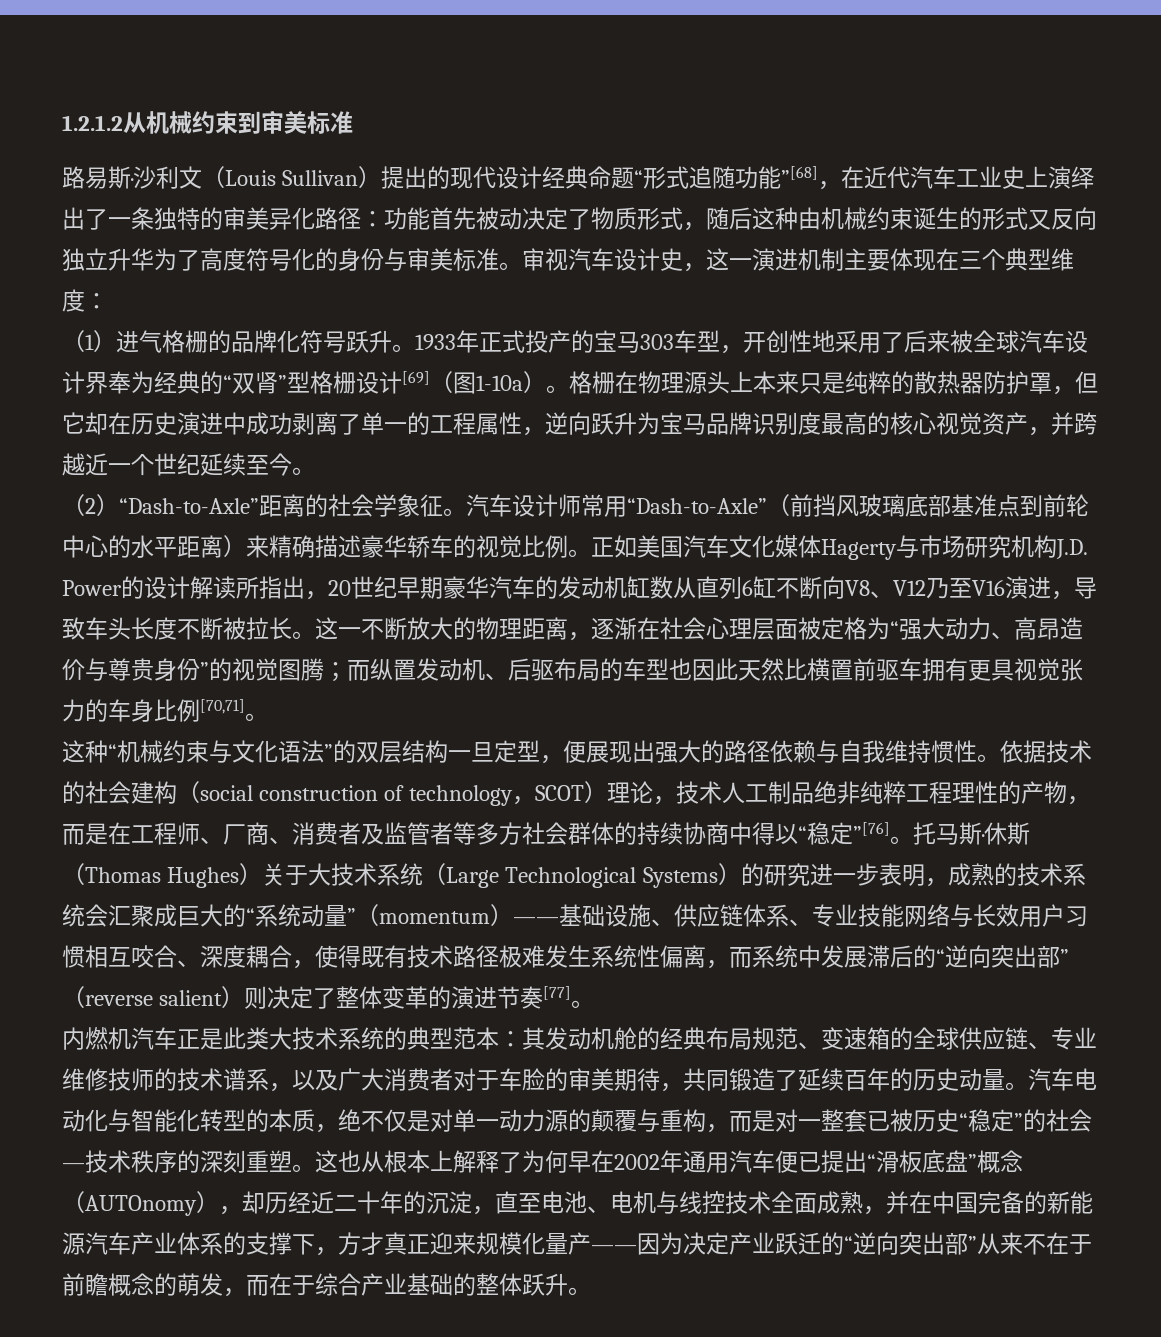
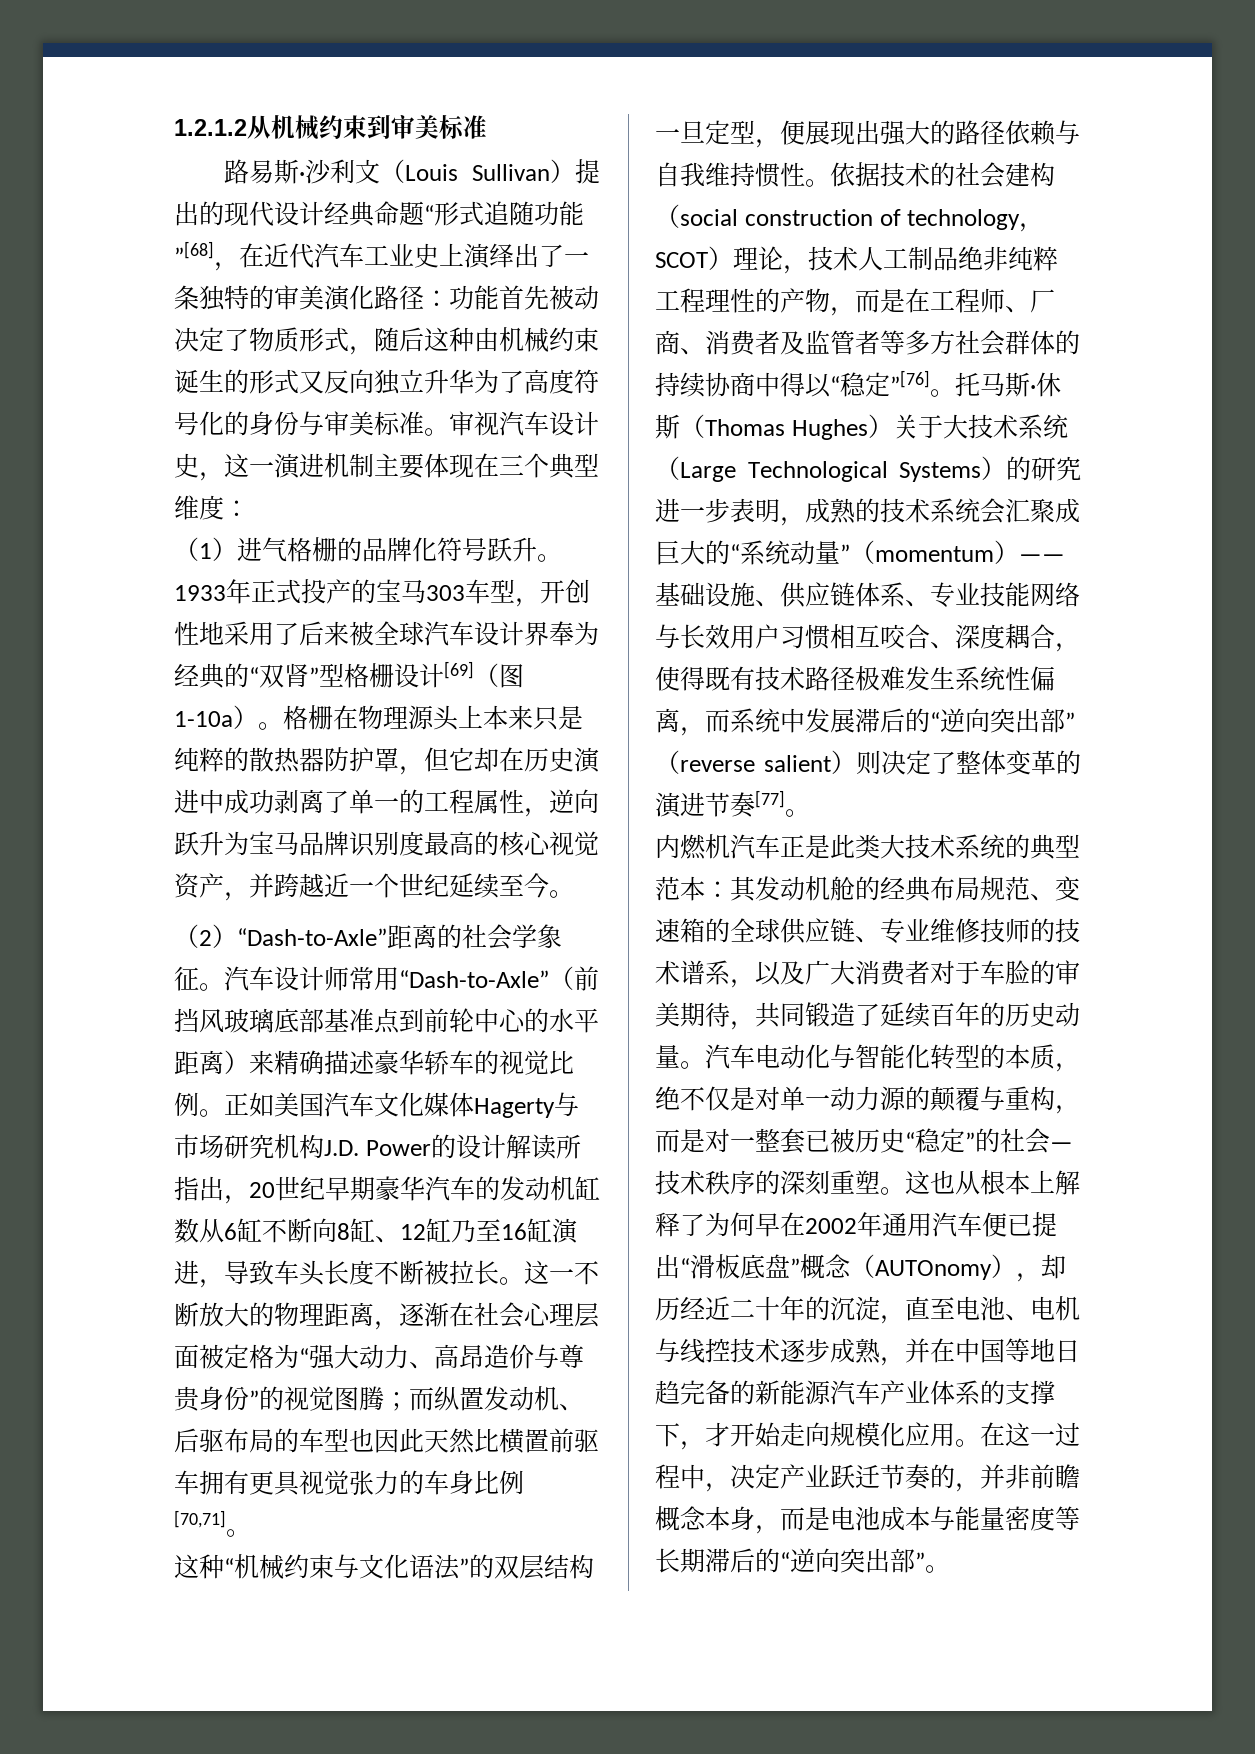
- 路易斯·沙利文（Louis Sullivan）提出的现代设计经典命题“形式追随功能”[68]，在近代汽车工业史上演绎出了一条独特的审美异化路径：功能首先被动决定了物质形式，随后这种由机械约束诞生的形式又反向独立升华为了高度符号化的身份与审美标准。
+ 路易斯·沙利文（Louis Sullivan）提出的现代设计经典命题“形式追随功能”[68]，在近代汽车工业史上演绎出了一条独特的审美演化路径：功能首先被动决定了物质形式，随后这种由机械约束诞生的形式又反向独立升华为了高度符号化的身份与审美标准。
- 正如美国汽车文化媒体Hagerty与市场研究机构J.D. Power的设计解读所指出，20世纪早期豪华汽车的发动机缸数从直列6缸不断向V8、V12乃至V16演进，导致车头长度不断被拉长。
+ 正如美国汽车文化媒体Hagerty与市场研究机构J.D. Power的设计解读所指出，20世纪早期豪华汽车的发动机缸数从6缸不断向8缸、12缸乃至16缸演进，导致车头长度不断被拉长。
- 这也从根本上解释了为何早在2002年通用汽车便已提出“滑板底盘”概念（AUTOnomy），却历经近二十年的沉淀，直至电池、电机与线控技术全面成熟，并在中国完备的新能源汽车产业体系的支撑下，方才真正迎来规模化量产——因为决定产业跃迁的“逆向突出部”从来不在于前瞻概念的萌发，而在于综合产业基础的整体跃升。
+ 这也从根本上解释了为何早在2002年通用汽车便已提出“滑板底盘”概念（AUTOnomy），却历经近二十年的沉淀，直至电池、电机与线控技术逐步成熟，并在中国等地日趋完备的新能源汽车产业体系的支撑下，才开始走向规模化应用。在这一过程中，决定产业跃迁节奏的，并非前瞻概念本身，而是电池成本与能量密度等长期滞后的“逆向突出部”。

